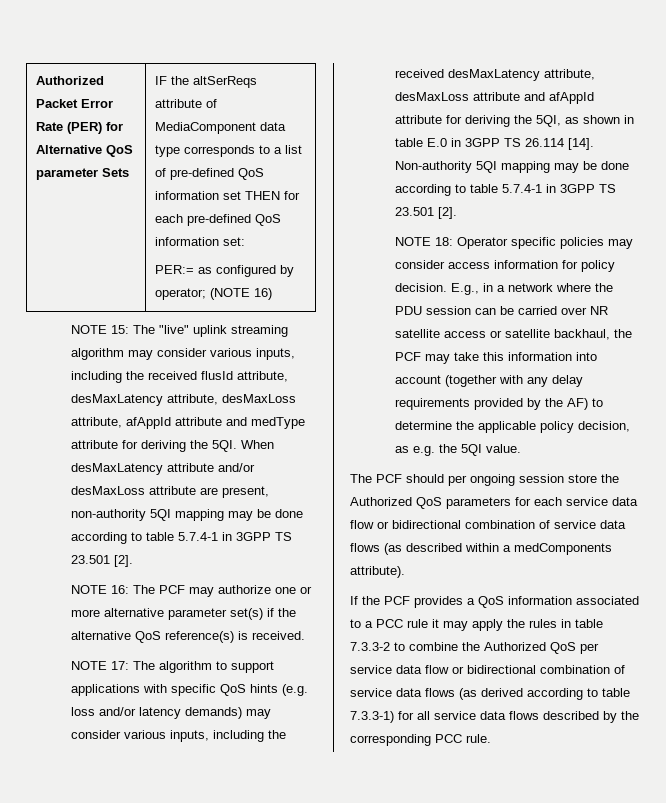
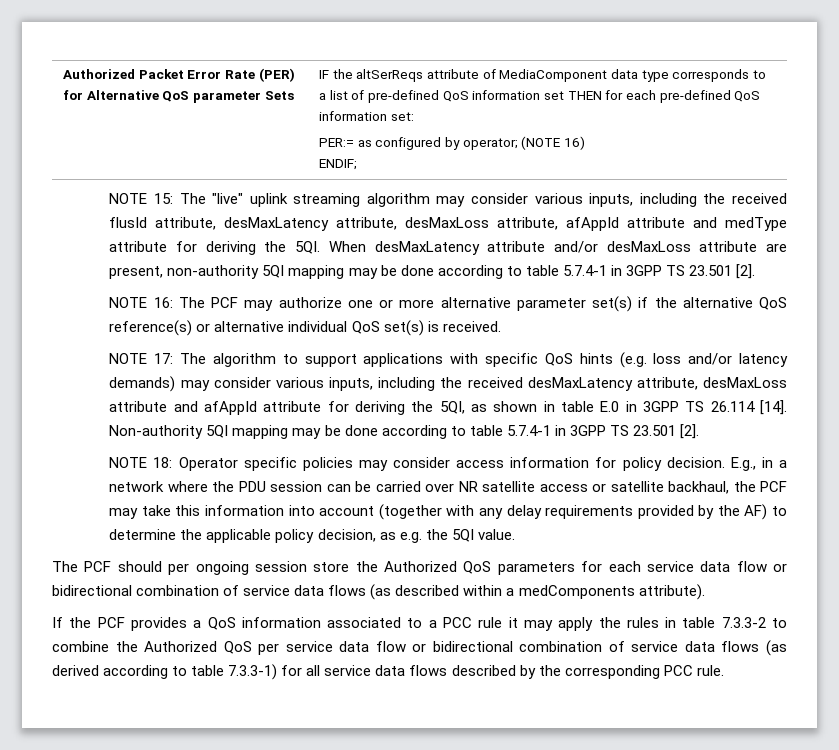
+ ENDIF;
- NOTE 16: The PCF may authorize one or more alternative parameter set(s) if the alternative QoS reference(s) is received.
+ NOTE 16: The PCF may authorize one or more alternative parameter set(s) if the alternative QoS reference(s) or alternative individual QoS set(s) is received.

